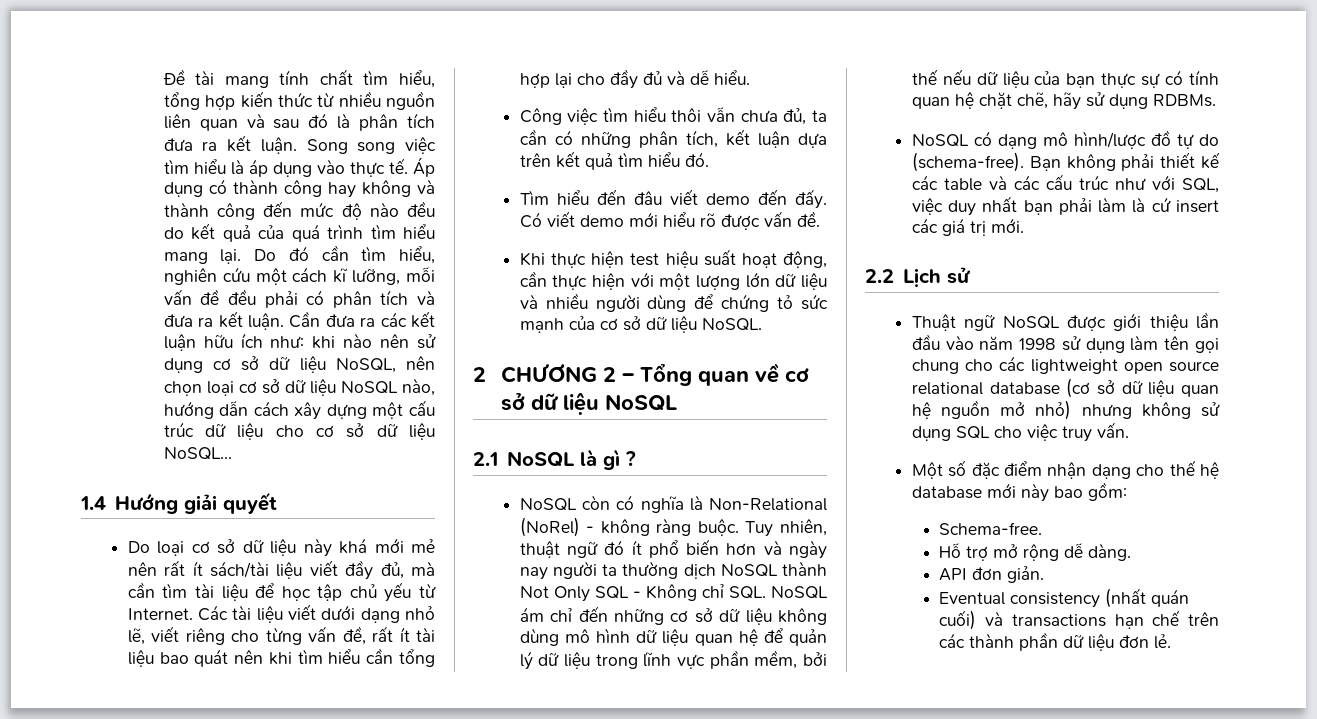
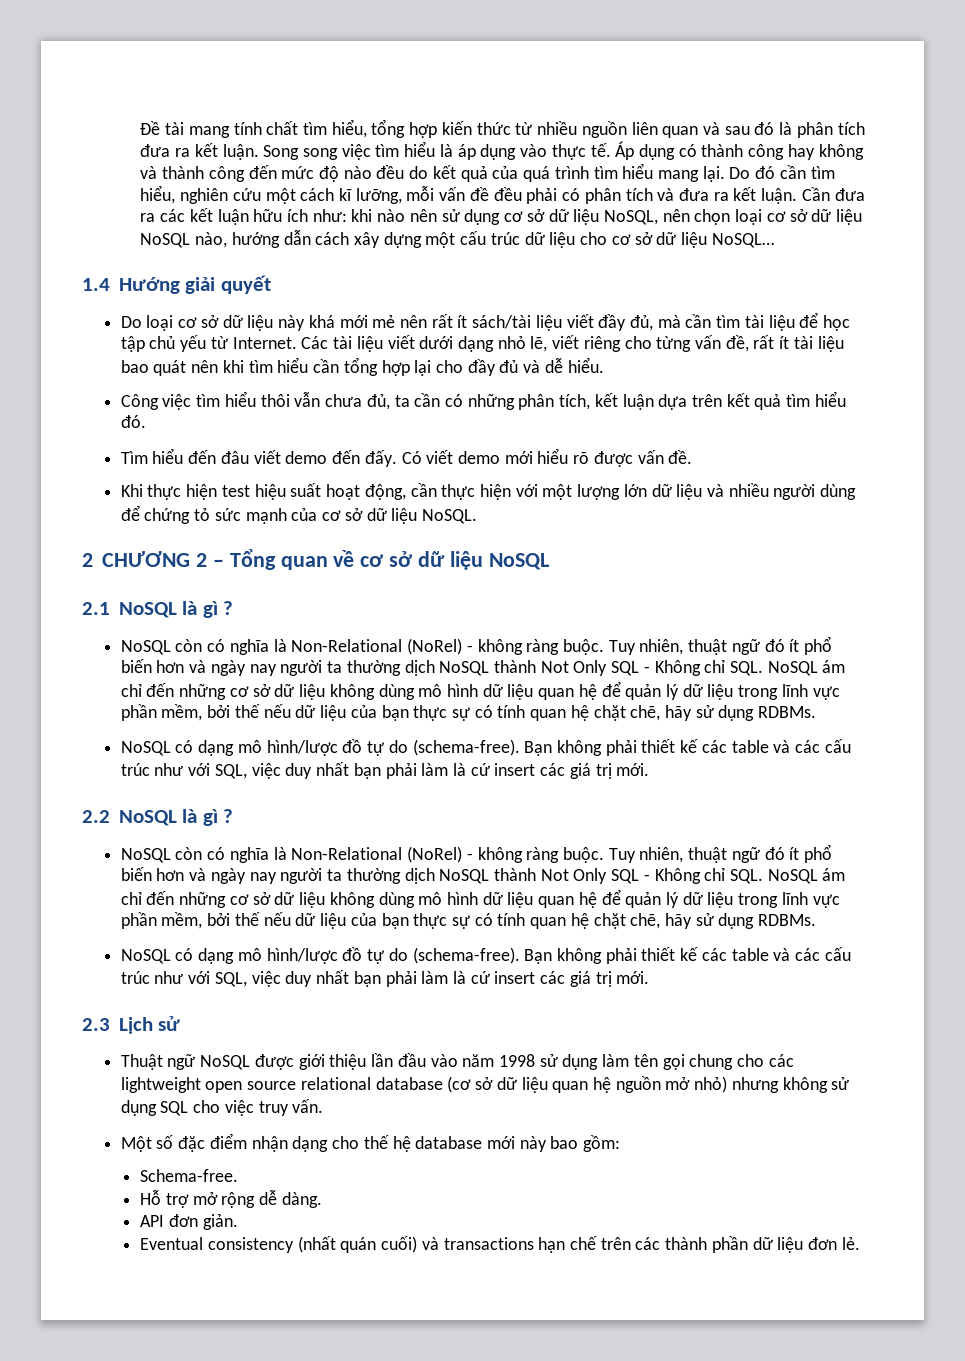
- 2.2 Lịch sử
+ 2.2 NoSQL là gì ?
+ NoSQL còn có nghĩa là Non-Relational (NoRel) - không ràng buộc. Tuy nhiên, thuật ngữ đó ít phổ biến hơn và ngày nay người ta thường dịch NoSQL thành Not Only SQL - Không chỉ SQL. NoSQL ám chỉ đến những cơ sở dữ liệu không dùng mô hình dữ liệu quan hệ để quản lý dữ liệu trong lĩnh vực phần mềm, bởi thế nếu dữ liệu của bạn thực sự có tính quan hệ chặt chẽ, hãy sử dụng RDBMs.
+ NoSQL có dạng mô hình/lược đồ tự do (schema-free). Bạn không phải thiết kế các table và các cấu trúc như với SQL, việc duy nhất bạn phải làm là cứ insert các giá trị mới.
+ 2.3 Lịch sử

